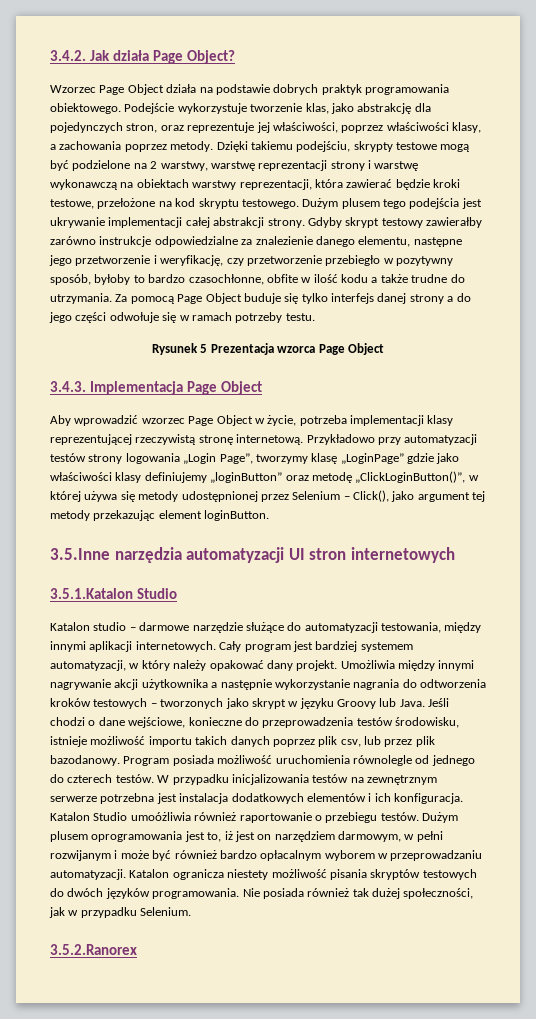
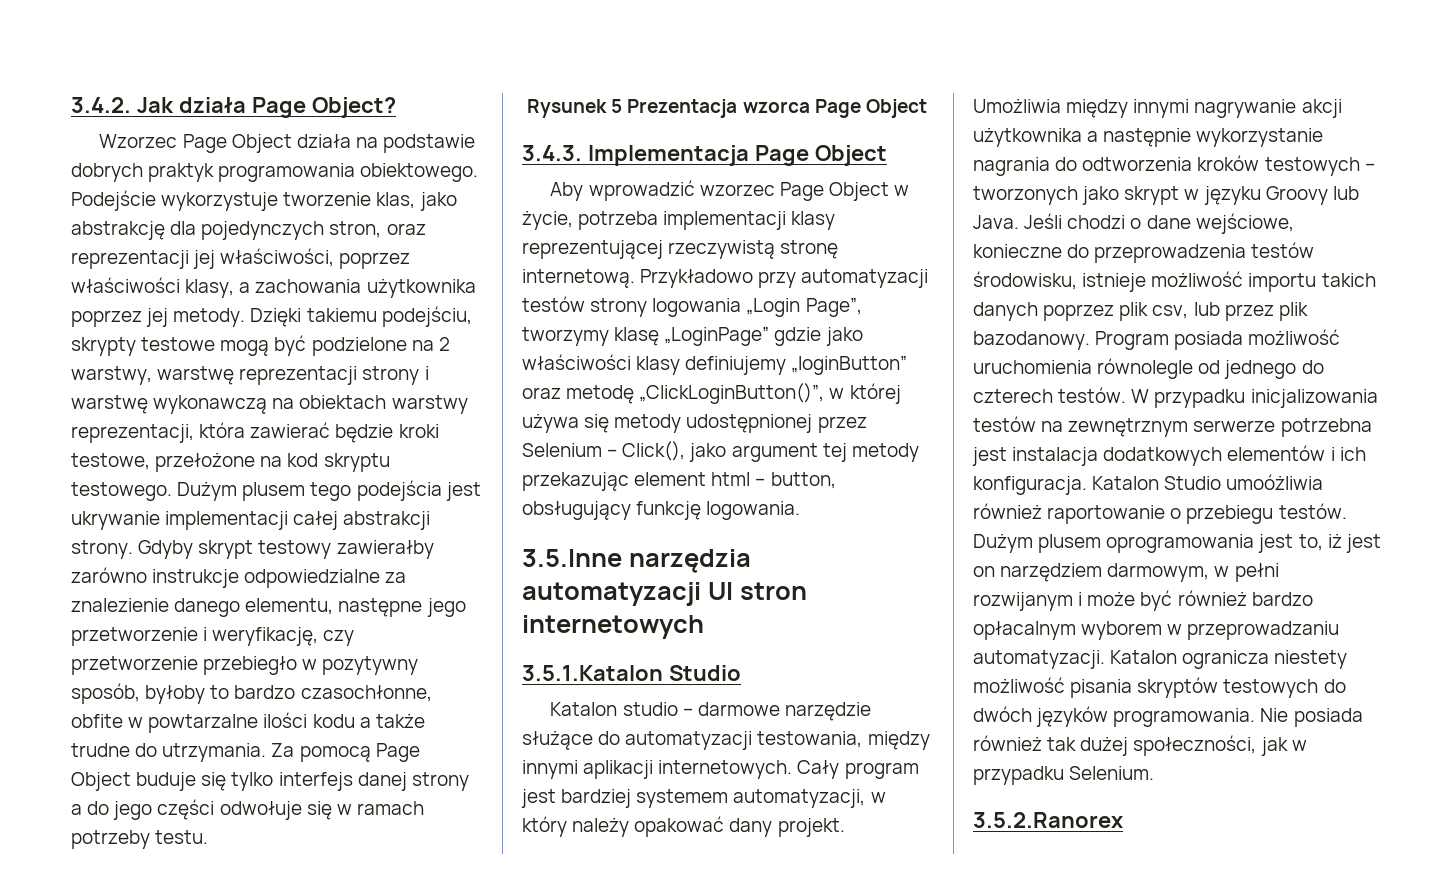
- Podejście wykorzystuje tworzenie klas, jako abstrakcję dla pojedynczych stron, oraz reprezentuje jej właściwości, poprzez właściwości klasy, a zachowania poprzez metody.
+ Podejście wykorzystuje tworzenie klas, jako abstrakcję dla pojedynczych stron, oraz reprezentacji jej właściwości, poprzez właściwości klasy, a zachowania użytkownika poprzez jej metody.
- Gdyby skrypt testowy zawierałby zarówno instrukcje odpowiedzialne za znalezienie danego elementu, następne jego przetworzenie i weryfikację, czy przetworzenie przebiegło w pozytywny sposób, byłoby to bardzo czasochłonne, obfite w ilość kodu a także trudne do utrzymania.
+ Gdyby skrypt testowy zawierałby zarówno instrukcje odpowiedzialne za znalezienie danego elementu, następne jego przetworzenie i weryfikację, czy przetworzenie przebiegło w pozytywny sposób, byłoby to bardzo czasochłonne, obfite w powtarzalne ilości kodu a także trudne do utrzymania.
- Przykładowo przy automatyzacji testów strony logowania „Login Page”, tworzymy klasę „LoginPage” gdzie jako właściwości klasy definiujemy „loginButton” oraz metodę „ClickLoginButton()”, w której używa się metody udostępnionej przez Selenium – Click(), jako argument tej metody przekazując element loginButton.
+ Przykładowo przy automatyzacji testów strony logowania „Login Page”, tworzymy klasę „LoginPage” gdzie jako właściwości klasy definiujemy „loginButton” oraz metodę „ClickLoginButton()”, w której używa się metody udostępnionej przez Selenium – Click(), jako argument tej metody przekazując element html – button, obsługujący funkcję logowania.

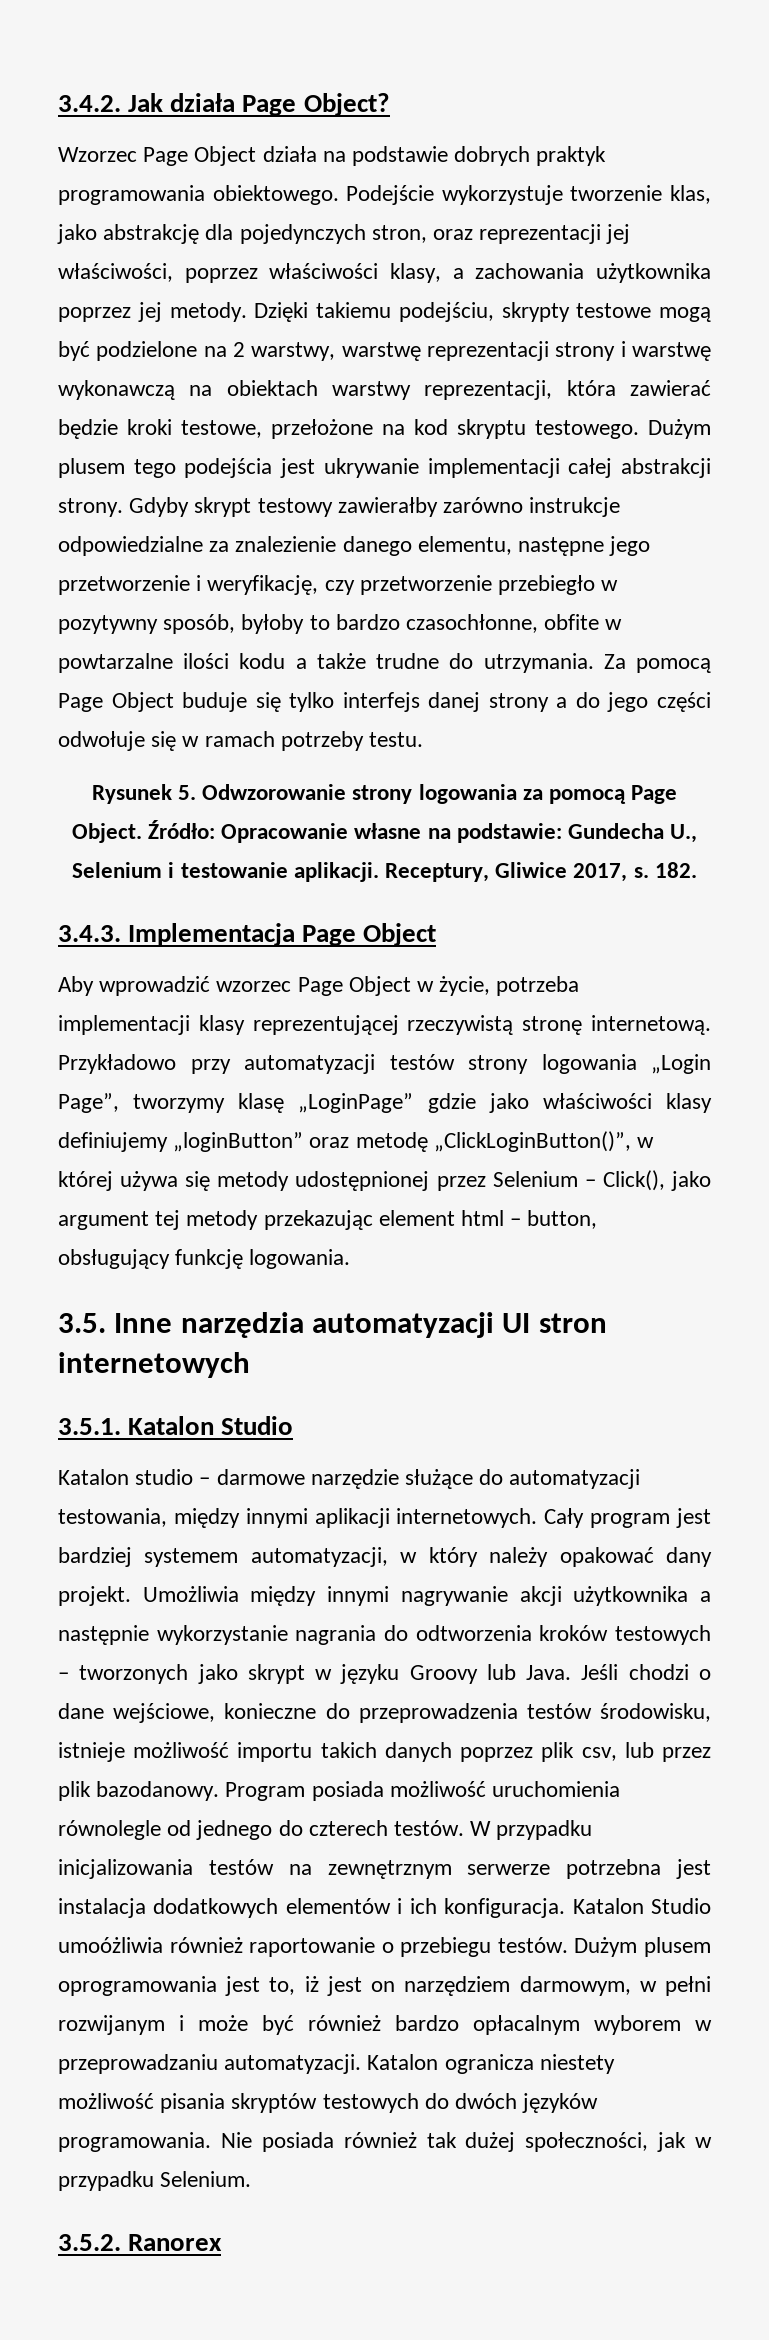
- Rysunek 5 Prezentacja wzorca Page Object
+ Rysunek 5. Odwzorowanie strony logowania za pomocą Page Object. Źródło: Opracowanie własne na podstawie: Gundecha U., Selenium i testowanie aplikacji. Receptury, Gliwice 2017, s. 182.
- 3.5.Inne narzędzia automatyzacji UI stron internetowych
+ 3.5. Inne narzędzia automatyzacji UI stron internetowych
- 3.5.1.Katalon Studio
+ 3.5.1. Katalon Studio
- 3.5.2.Ranorex
+ 3.5.2. Ranorex

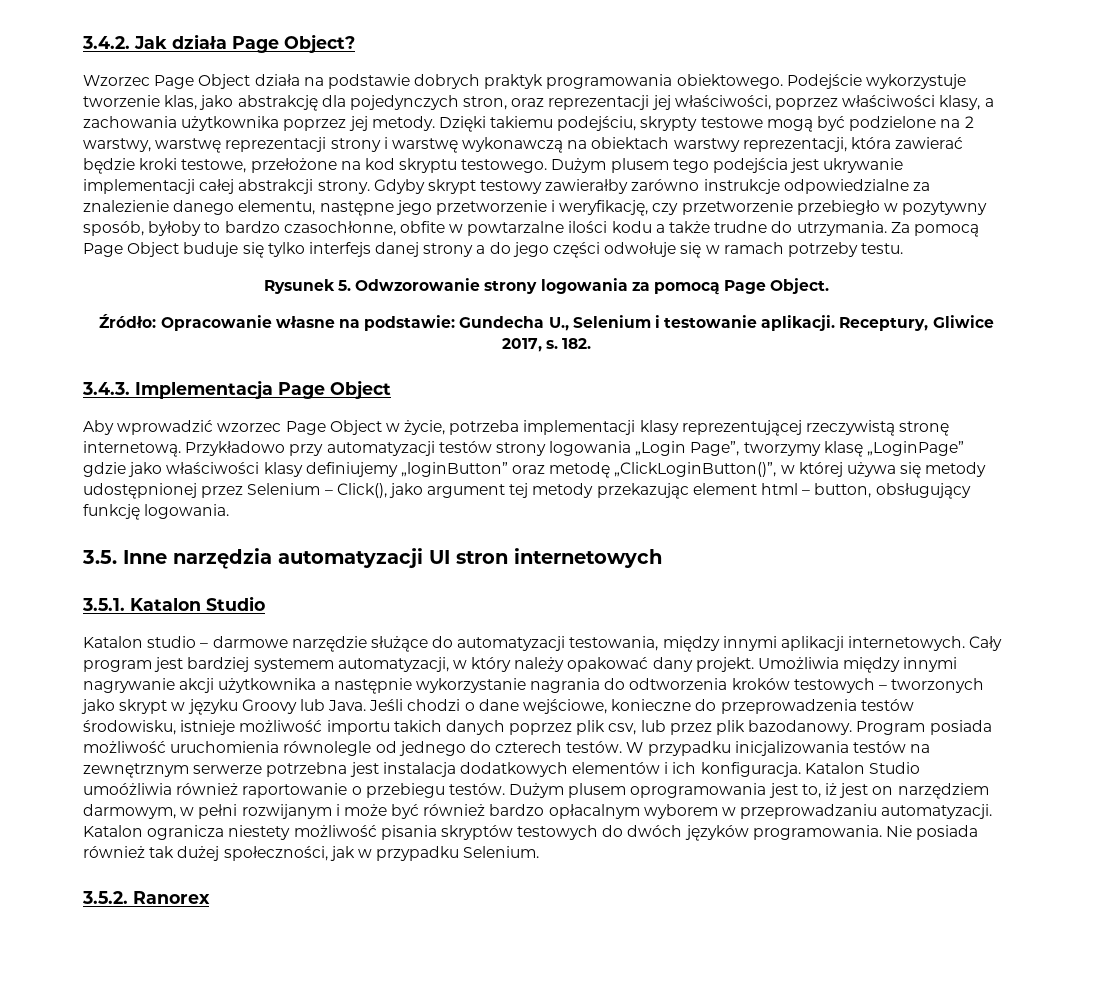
- Rysunek 5. Odwzorowanie strony logowania za pomocą Page Object. Źródło: Opracowanie własne na podstawie: Gundecha U., Selenium i testowanie aplikacji.
+ Rysunek 5. Odwzorowanie strony logowania za pomocą Page Object.
+ Źródło: Opracowanie własne na podstawie: Gundecha U., Selenium i testowanie aplikacji.

